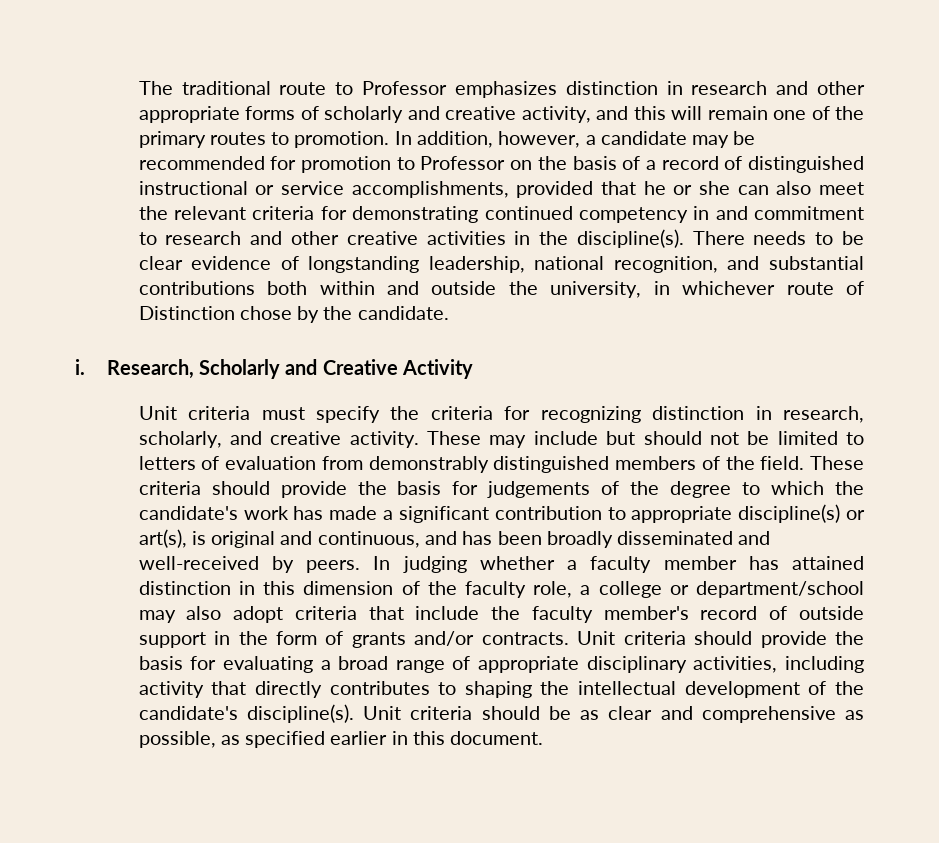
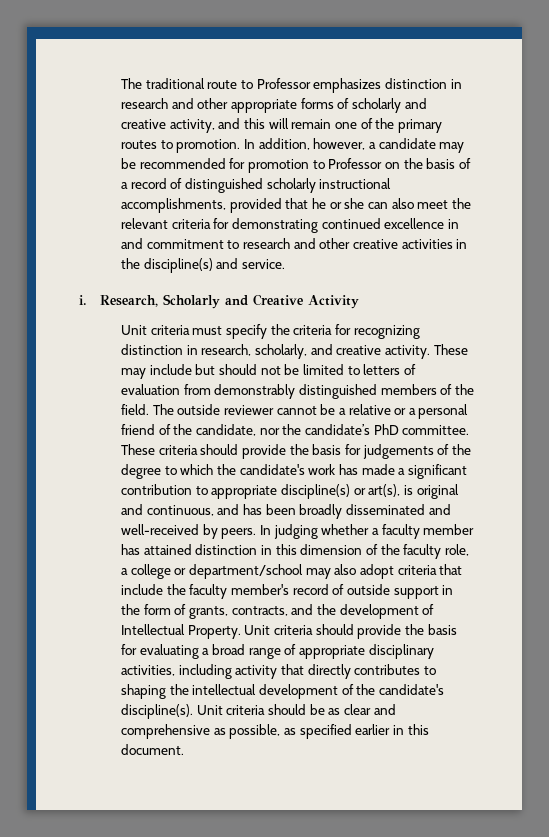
- In addition, however, a candidate may be recommended for promotion to Professor on the basis of a record of distinguished instructional or service accomplishments, provided that he or she can also meet the relevant criteria for demonstrating continued competency in and commitment to research and other creative activities in the discipline(s). There needs to be clear evidence of longstanding leadership, national recognition, and substantial contributions both within and outside the university, in whichever route of Distinction chose by the candidate.
+ In addition, however, a candidate may be recommended for promotion to Professor on the basis of a record of distinguished scholarly instructional accomplishments, provided that he or she can also meet the relevant criteria for demonstrating continued excellence in and commitment to research and other creative activities in the discipline(s) and service.
+ The outside reviewer cannot be a relative or a personal friend of the candidate, nor the candidate’s PhD committee.
- In judging whether a faculty member has attained distinction in this dimension of the faculty role, a college or department/school may also adopt criteria that include the faculty member's record of outside support in the form of grants and/or contracts.
+ In judging whether a faculty member has attained distinction in this dimension of the faculty role, a college or department/school may also adopt criteria that include the faculty member's record of outside support in the form of grants, contracts, and the development of Intellectual Property.

